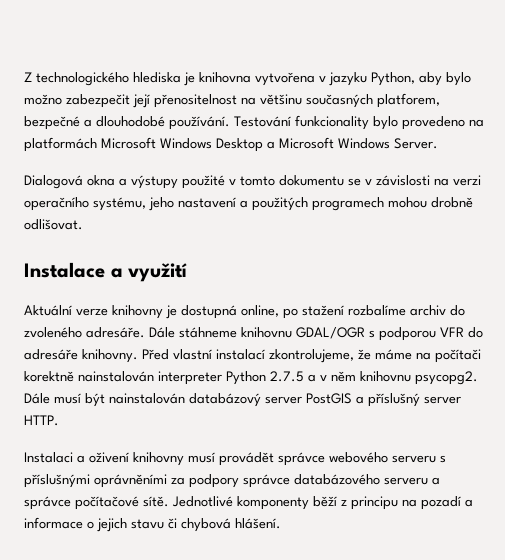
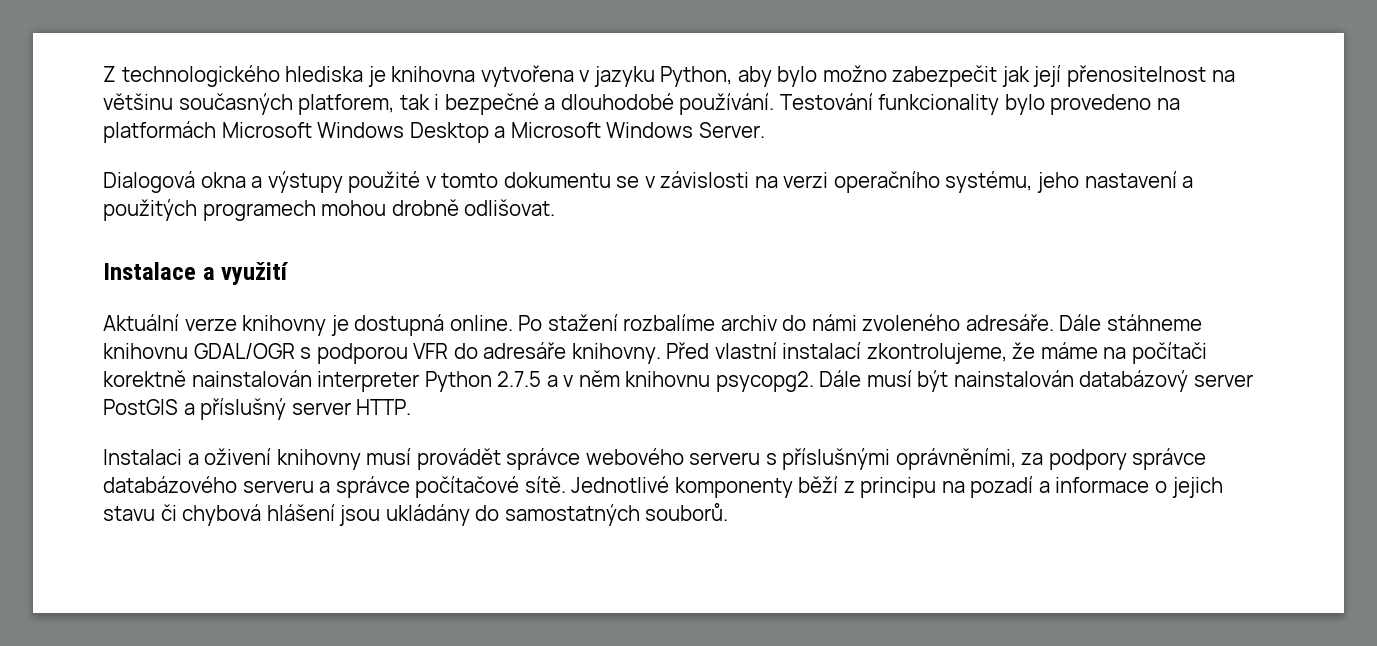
- Z technologického hlediska je knihovna vytvořena v jazyku Python, aby bylo možno zabezpečit její přenositelnost na většinu současných platforem, bezpečné a dlouhodobé používání.
+ Z technologického hlediska je knihovna vytvořena v jazyku Python, aby bylo možno zabezpečit jak její přenositelnost na většinu současných platforem, tak i bezpečné a dlouhodobé používání.
- Aktuální verze knihovny je dostupná online, po stažení rozbalíme archiv do zvoleného adresáře.
+ Aktuální verze knihovny je dostupná online. Po stažení rozbalíme archiv do námi zvoleného adresáře.
- Instalaci a oživení knihovny musí provádět správce webového serveru s příslušnými oprávněními za podpory správce databázového serveru a správce počítačové sítě.
+ Instalaci a oživení knihovny musí provádět správce webového serveru s příslušnými oprávněními, za podpory správce databázového serveru a správce počítačové sítě.
- Jednotlivé komponenty běží z principu na pozadí a informace o jejich stavu či chybová hlášení.
+ Jednotlivé komponenty běží z principu na pozadí a informace o jejich stavu či chybová hlášení jsou ukládány do samostatných souborů.

